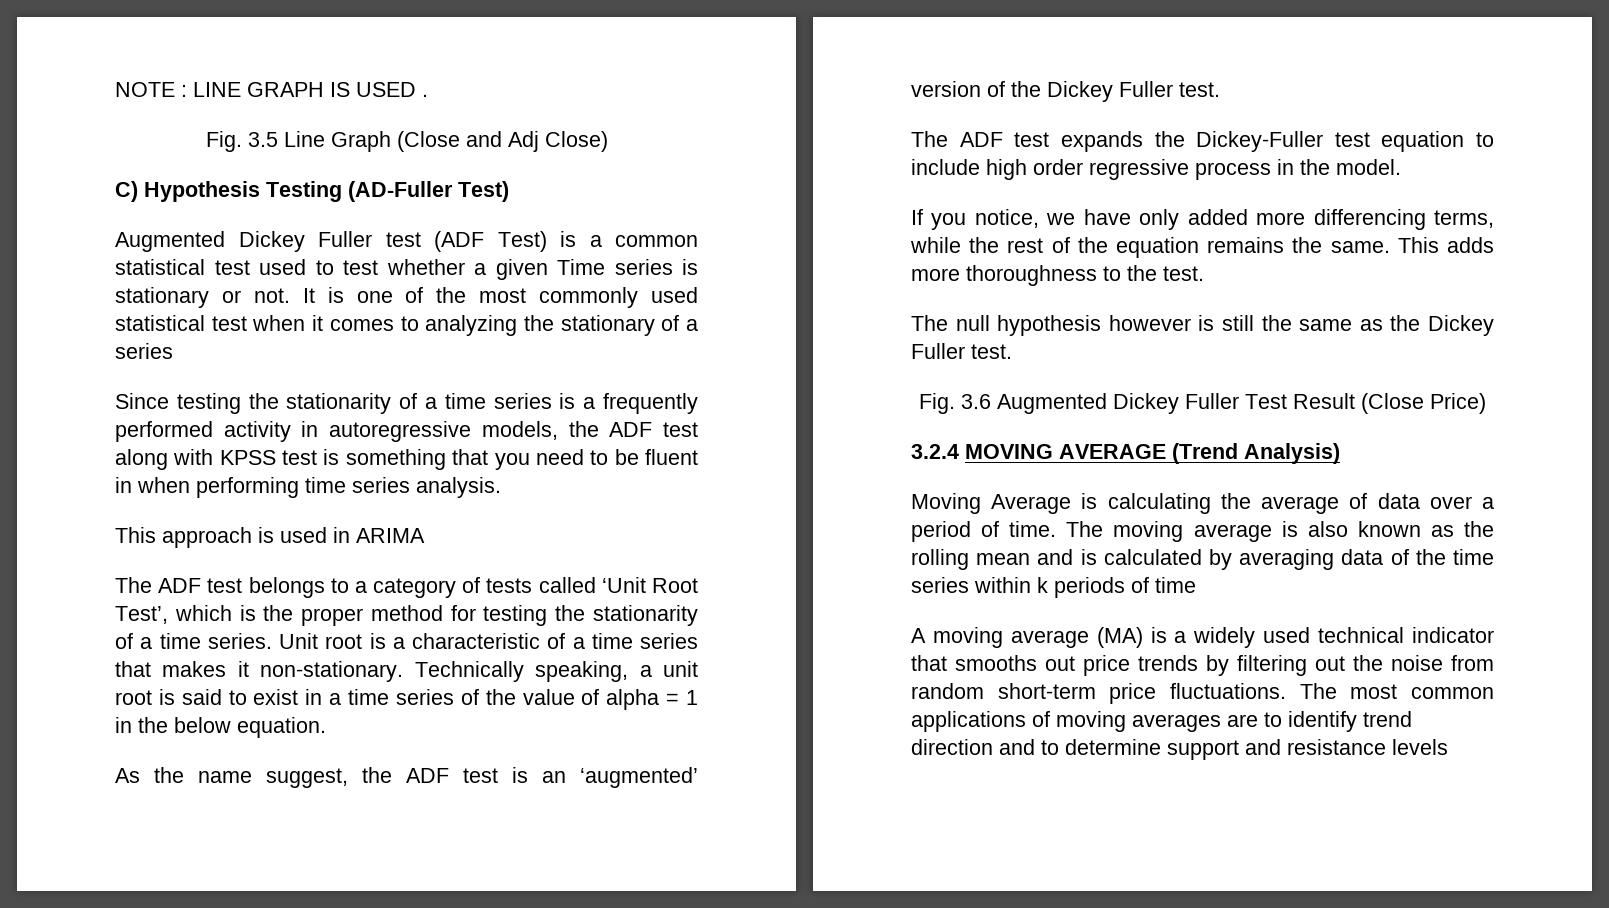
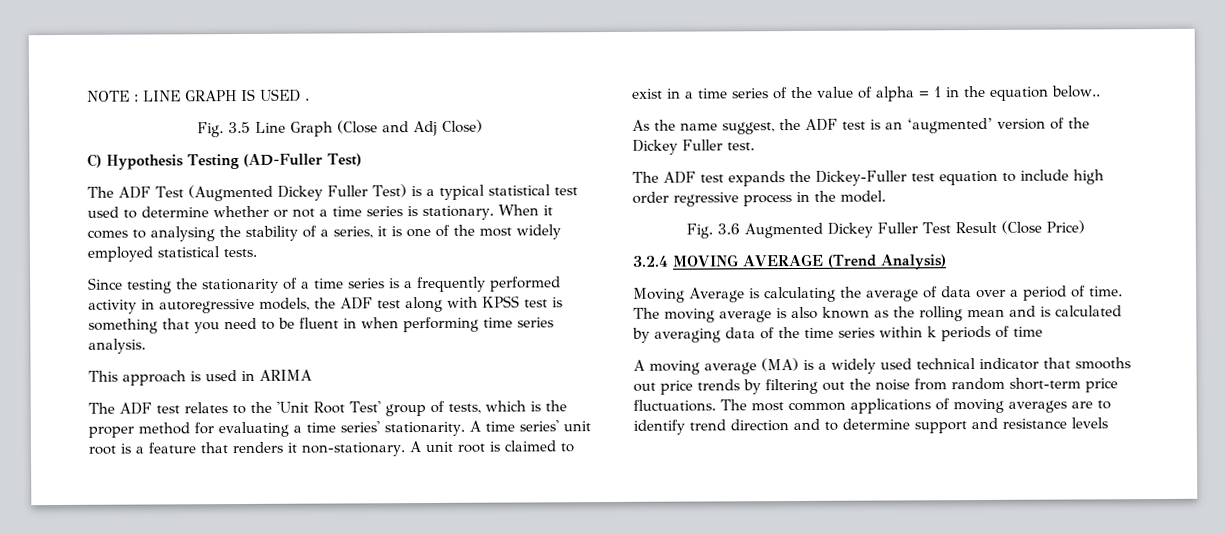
- Augmented Dickey Fuller test (ADF Test) is a common statistical test used to test whether a given Time series is stationary or not. It is one of the most commonly used statistical test when it comes to analyzing the stationary of a series
+ The ADF Test (Augmented Dickey Fuller Test) is a typical statistical test used to determine whether or not a time series is stationary. When it comes to analysing the stability of a series, it is one of the most widely employed statistical tests.
- The ADF test belongs to a category of tests called ‘Unit Root Test’, which is the proper method for testing the stationarity of a time series. Unit root is a characteristic of a time series that makes it non-stationary. Technically speaking, a unit root is said to exist in a time series of the value of alpha = 1 in the below equation.
+ The ADF test relates to the 'Unit Root Test' group of tests, which is the proper method for evaluating a time series' stationarity. A time series' unit root is a feature that renders it non-stationary. A unit root is claimed to exist in a time series of the value of alpha = 1 in the equation below..
- If you notice, we have only added more differencing terms, while the rest of the equation remains the same. This adds more thoroughness to the test.
- The null hypothesis however is still the same as the Dickey Fuller test.

